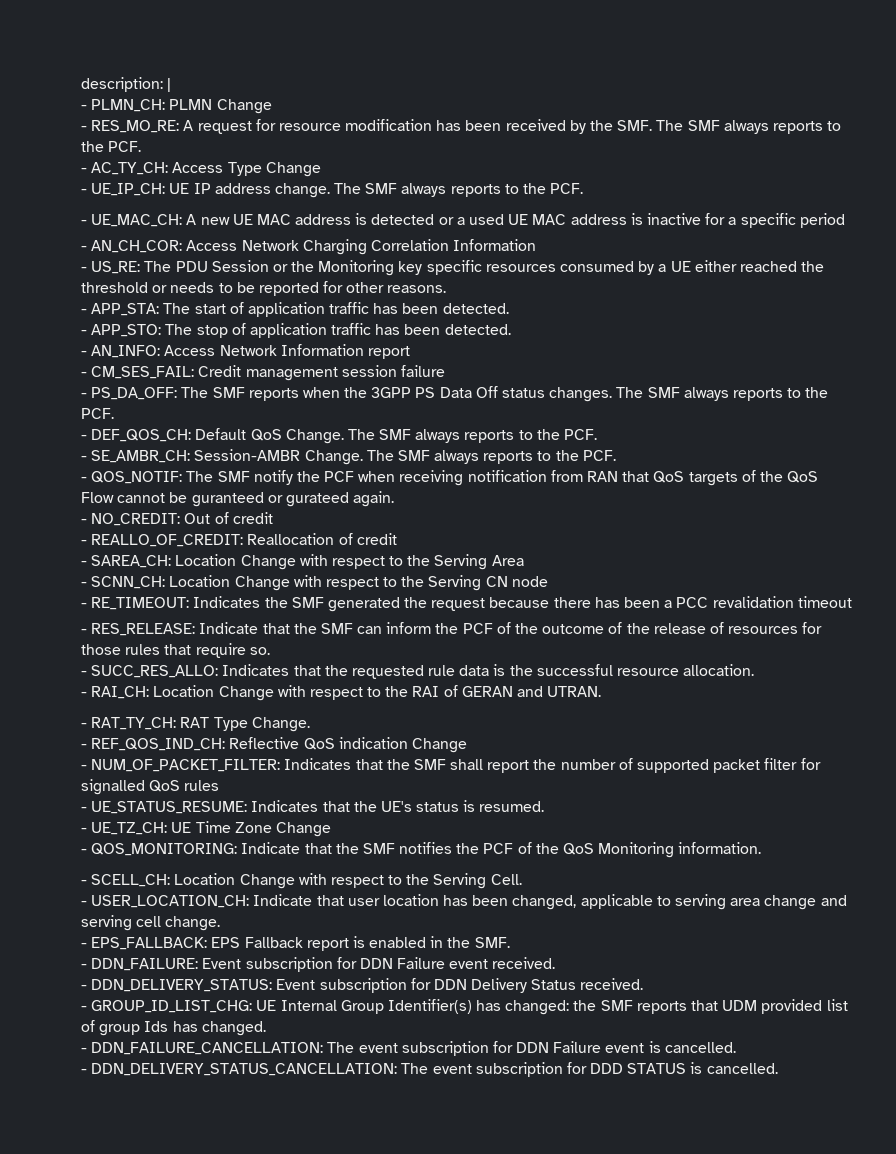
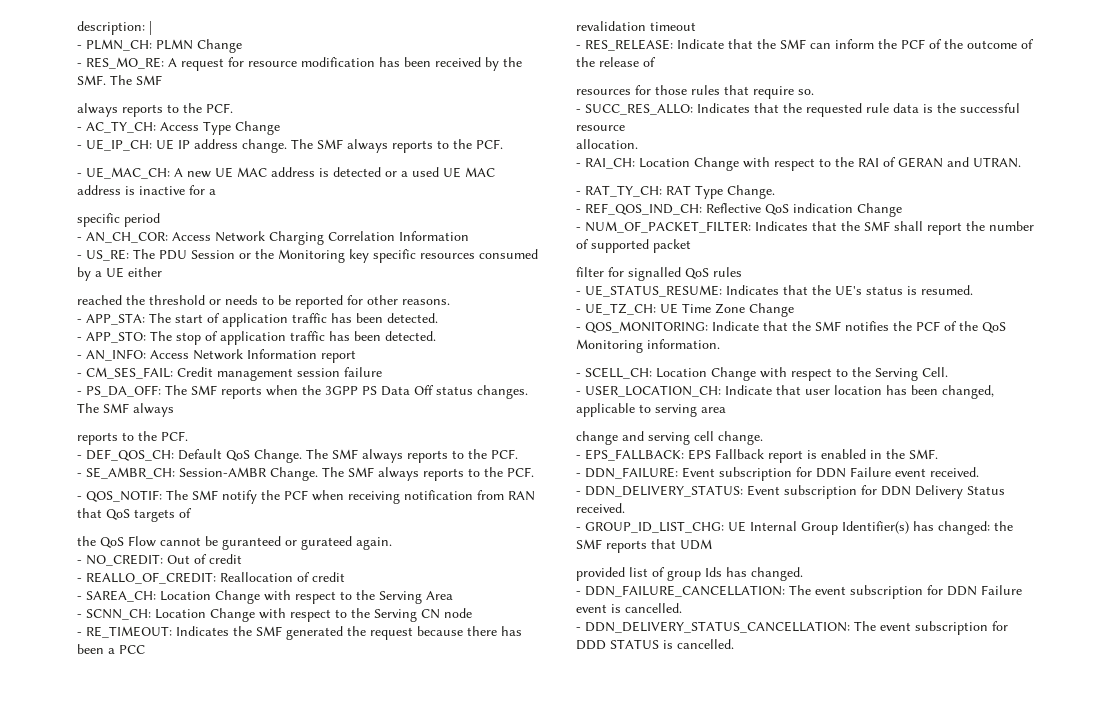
- - RES_MO_RE: A request for resource modification has been received by the SMF. The SMF always reports to the PCF.
+ - RES_MO_RE: A request for resource modification has been received by the SMF. The SMF
+ always reports to the PCF.
- - UE_MAC_CH: A new UE MAC address is detected or a used UE MAC address is inactive for a specific period
+ - UE_MAC_CH: A new UE MAC address is detected or a used UE MAC address is inactive for a
+ specific period
- - US_RE: The PDU Session or the Monitoring key specific resources consumed by a UE either reached the threshold or needs to be reported for other reasons.
+ - US_RE: The PDU Session or the Monitoring key specific resources consumed by a UE either
+ reached the threshold or needs to be reported for other reasons.
- - PS_DA_OFF: The SMF reports when the 3GPP PS Data Off status changes. The SMF always reports to the PCF.
+ - PS_DA_OFF: The SMF reports when the 3GPP PS Data Off status changes. The SMF always
+ reports to the PCF.
- - QOS_NOTIF: The SMF notify the PCF when receiving notification from RAN that QoS targets of the QoS Flow cannot be guranteed or gurateed again.
+ - QOS_NOTIF: The SMF notify the PCF when receiving notification from RAN that QoS targets of
+ the QoS Flow cannot be guranteed or gurateed again.
- - RE_TIMEOUT: Indicates the SMF generated the request because there has been a PCC revalidation timeout
+ - RE_TIMEOUT: Indicates the SMF generated the request because there has been a PCC
+ revalidation timeout
- - RES_RELEASE: Indicate that the SMF can inform the PCF of the outcome of the release of resources for those rules that require so.
+ - RES_RELEASE: Indicate that the SMF can inform the PCF of the outcome of the release of
+ resources for those rules that require so.
- - SUCC_RES_ALLO: Indicates that the requested rule data is the successful resource allocation.
+ - SUCC_RES_ALLO: Indicates that the requested rule data is the successful resource
+ allocation.
- - NUM_OF_PACKET_FILTER: Indicates that the SMF shall report the number of supported packet filter for signalled QoS rules
+ - NUM_OF_PACKET_FILTER: Indicates that the SMF shall report the number of supported packet
+ filter for signalled QoS rules
- - USER_LOCATION_CH: Indicate that user location has been changed, applicable to serving area change and serving cell change.
+ - USER_LOCATION_CH: Indicate that user location has been changed, applicable to serving area
+ change and serving cell change.
- - GROUP_ID_LIST_CHG: UE Internal Group Identifier(s) has changed: the SMF reports that UDM provided list of group Ids has changed.
+ - GROUP_ID_LIST_CHG: UE Internal Group Identifier(s) has changed: the SMF reports that UDM
+ provided list of group Ids has changed.

